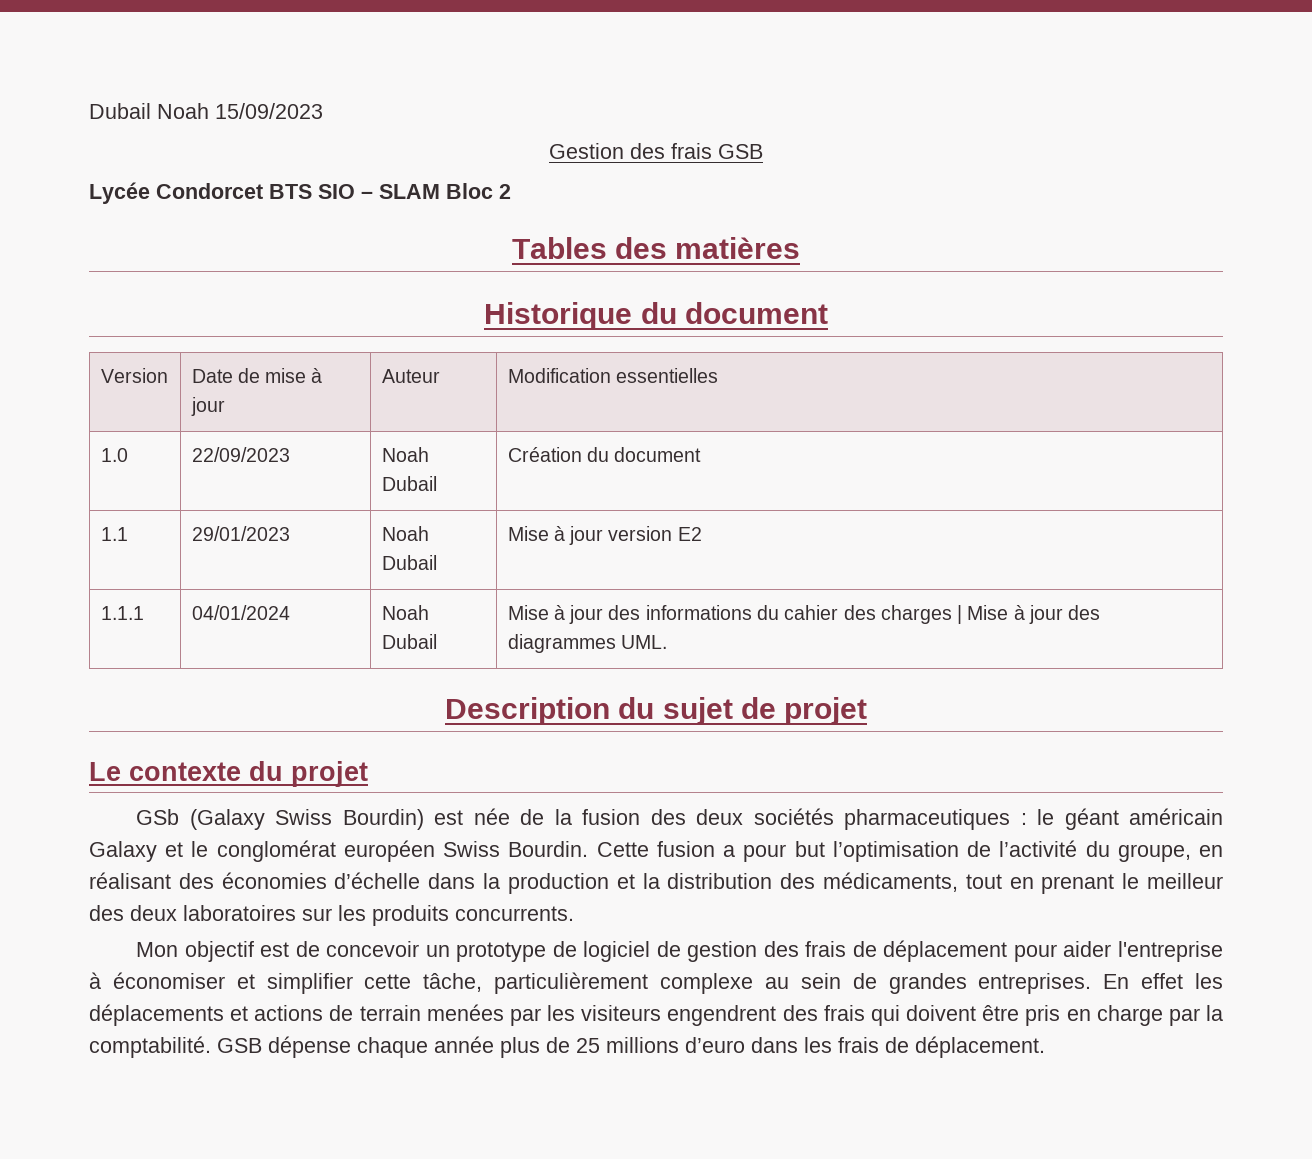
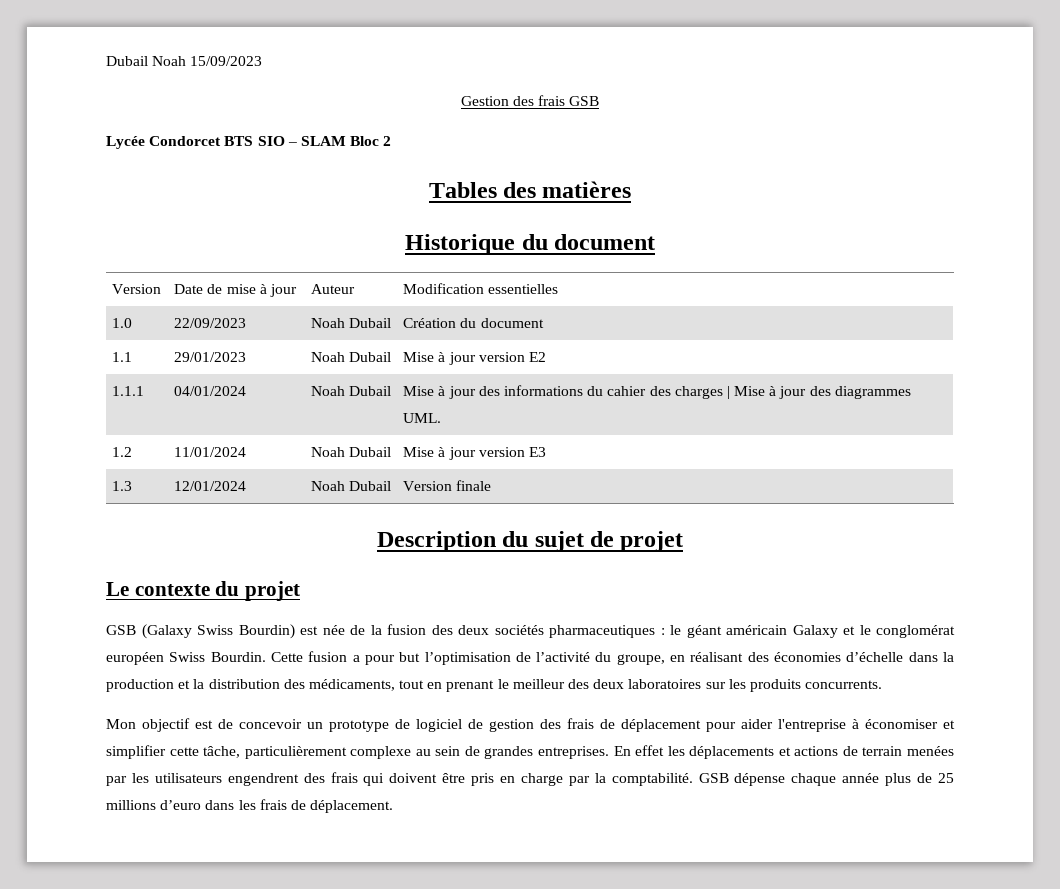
+ 1.2 | 11/01/2024 | Noah Dubail | Mise à jour version E3
+ 1.3 | 12/01/2024 | Noah Dubail | Version finale
- GSb (Galaxy Swiss Bourdin) est née de la fusion des deux sociétés pharmaceutiques : le géant américain Galaxy et le conglomérat européen Swiss Bourdin.
+ GSB (Galaxy Swiss Bourdin) est née de la fusion des deux sociétés pharmaceutiques : le géant américain Galaxy et le conglomérat européen Swiss Bourdin.
- En effet les déplacements et actions de terrain menées par les visiteurs engendrent des frais qui doivent être pris en charge par la comptabilité.
+ En effet les déplacements et actions de terrain menées par les utilisateurs engendrent des frais qui doivent être pris en charge par la comptabilité.

